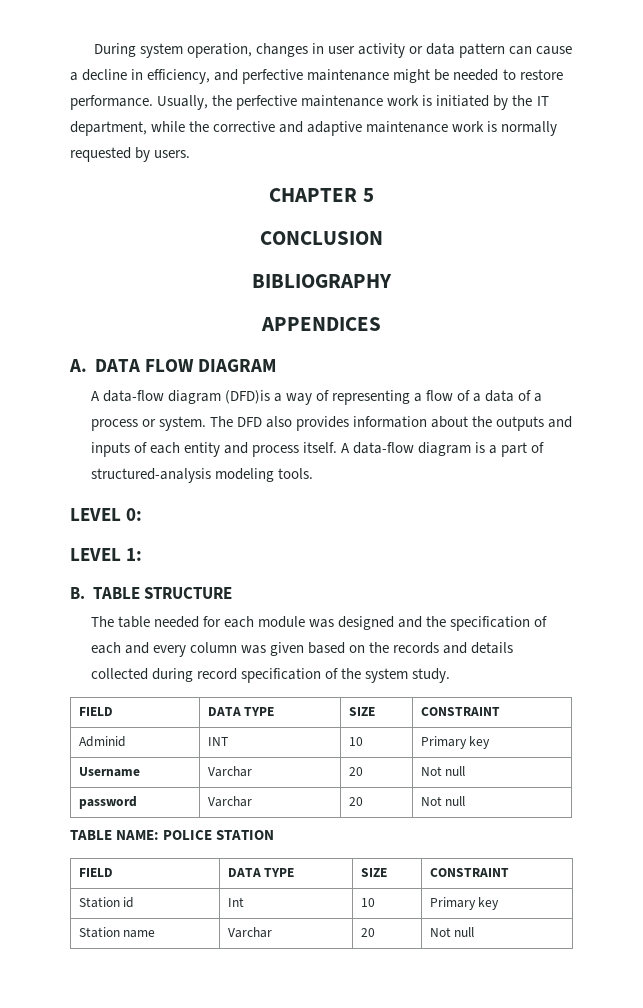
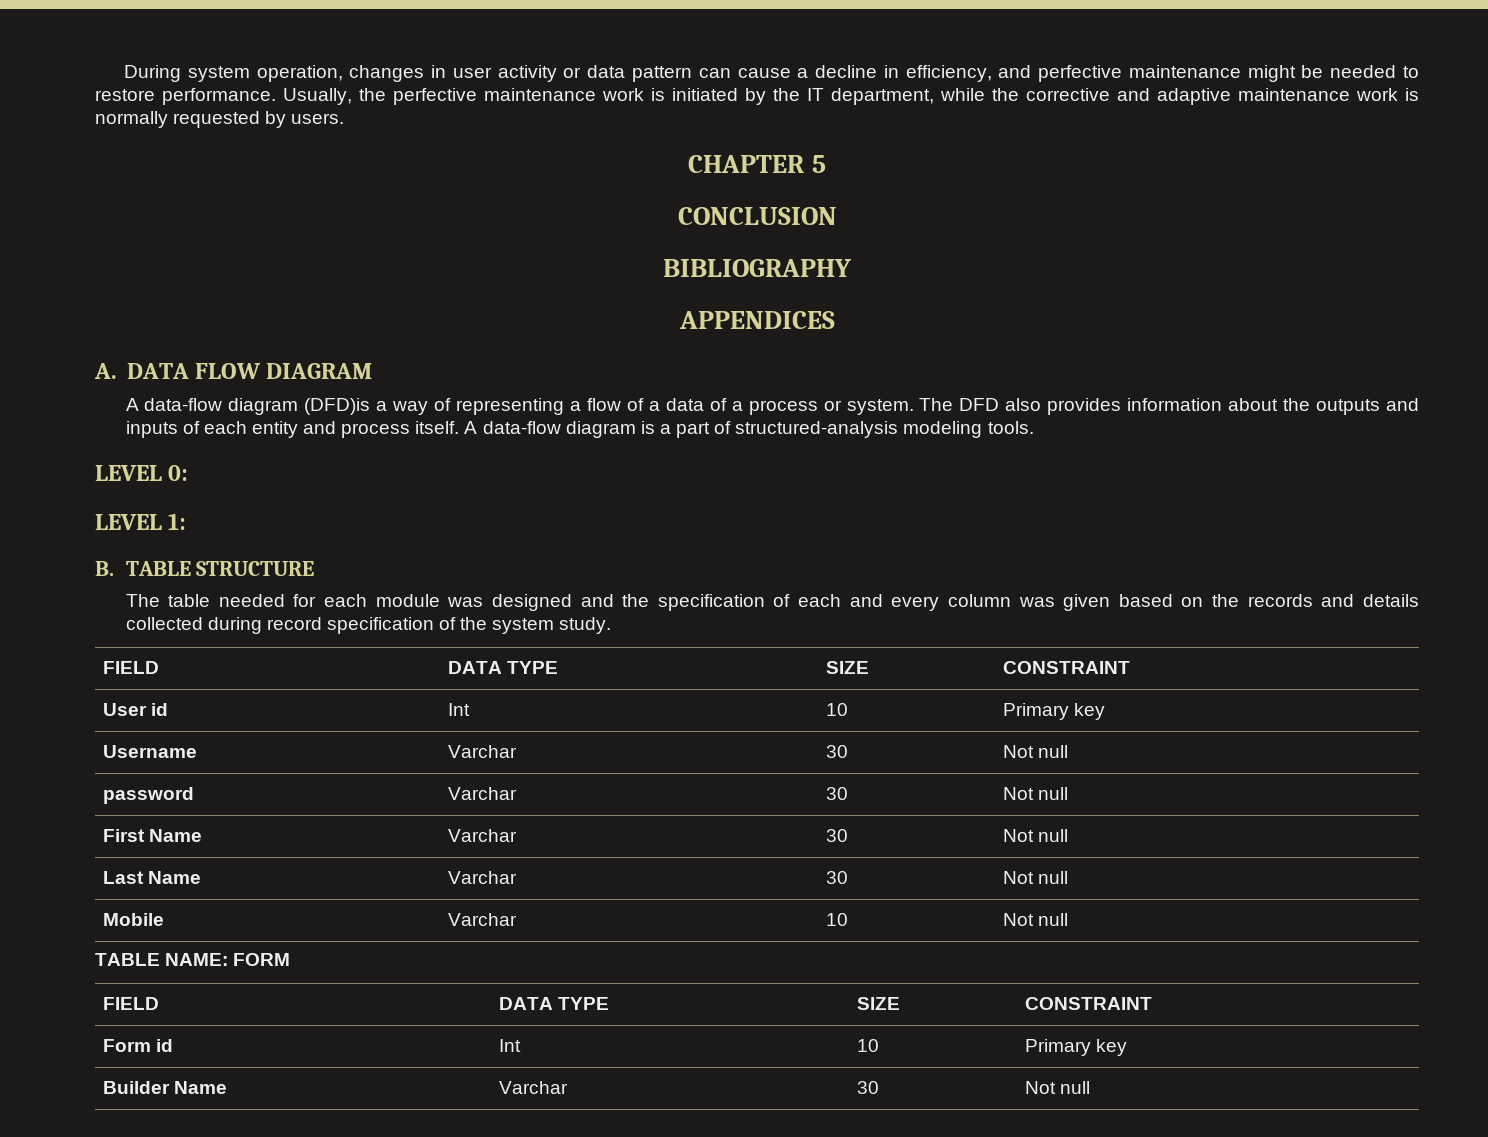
- Adminid | INT | 10 | Primary key
+ User id | Int | 10 | Primary key
- Username | Varchar | 20 | Not null
+ Username | Varchar | 30 | Not null
- password | Varchar | 20 | Not null
+ password | Varchar | 30 | Not null
+ First Name | Varchar | 30 | Not null
+ Last Name | Varchar | 30 | Not null
+ Mobile | Varchar | 10 | Not null
- TABLE NAME: POLICE STATION
+ TABLE NAME: FORM
  FIELD | DATA TYPE | SIZE | CONSTRAINT
- Station id | Int | 10 | Primary key
- Station name | Varchar | 20 | Not null
+ Form id | Int | 10 | Primary key
+ Builder Name | Varchar | 30 | Not null

